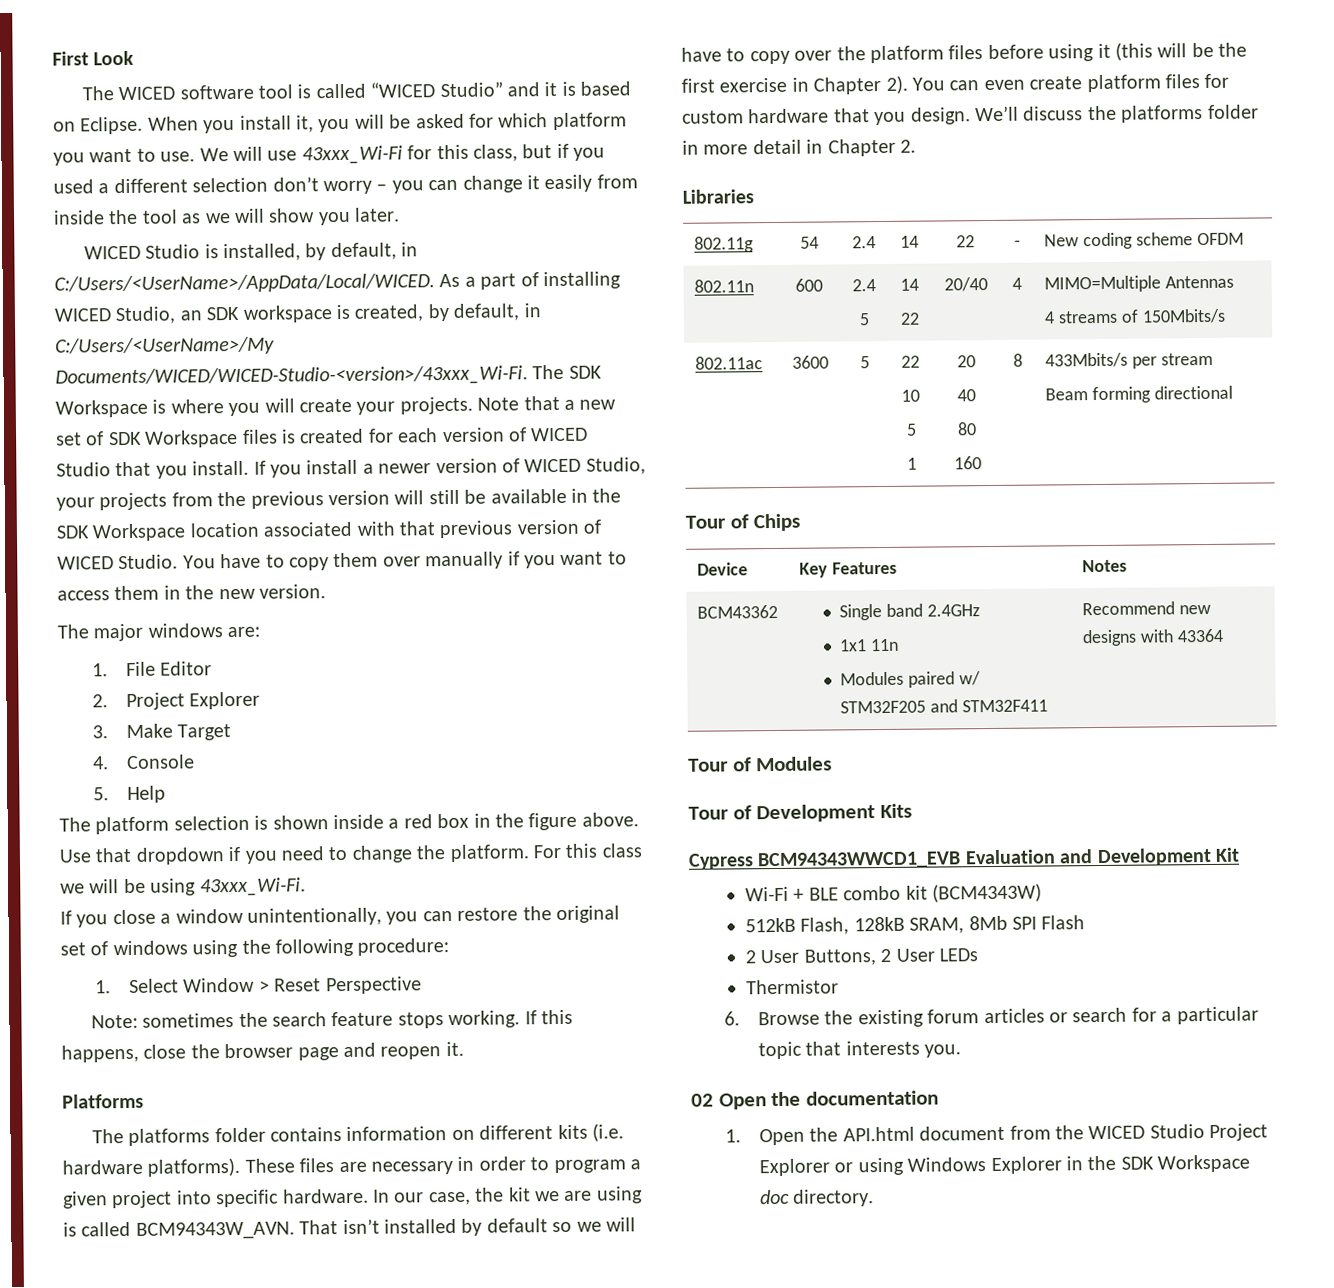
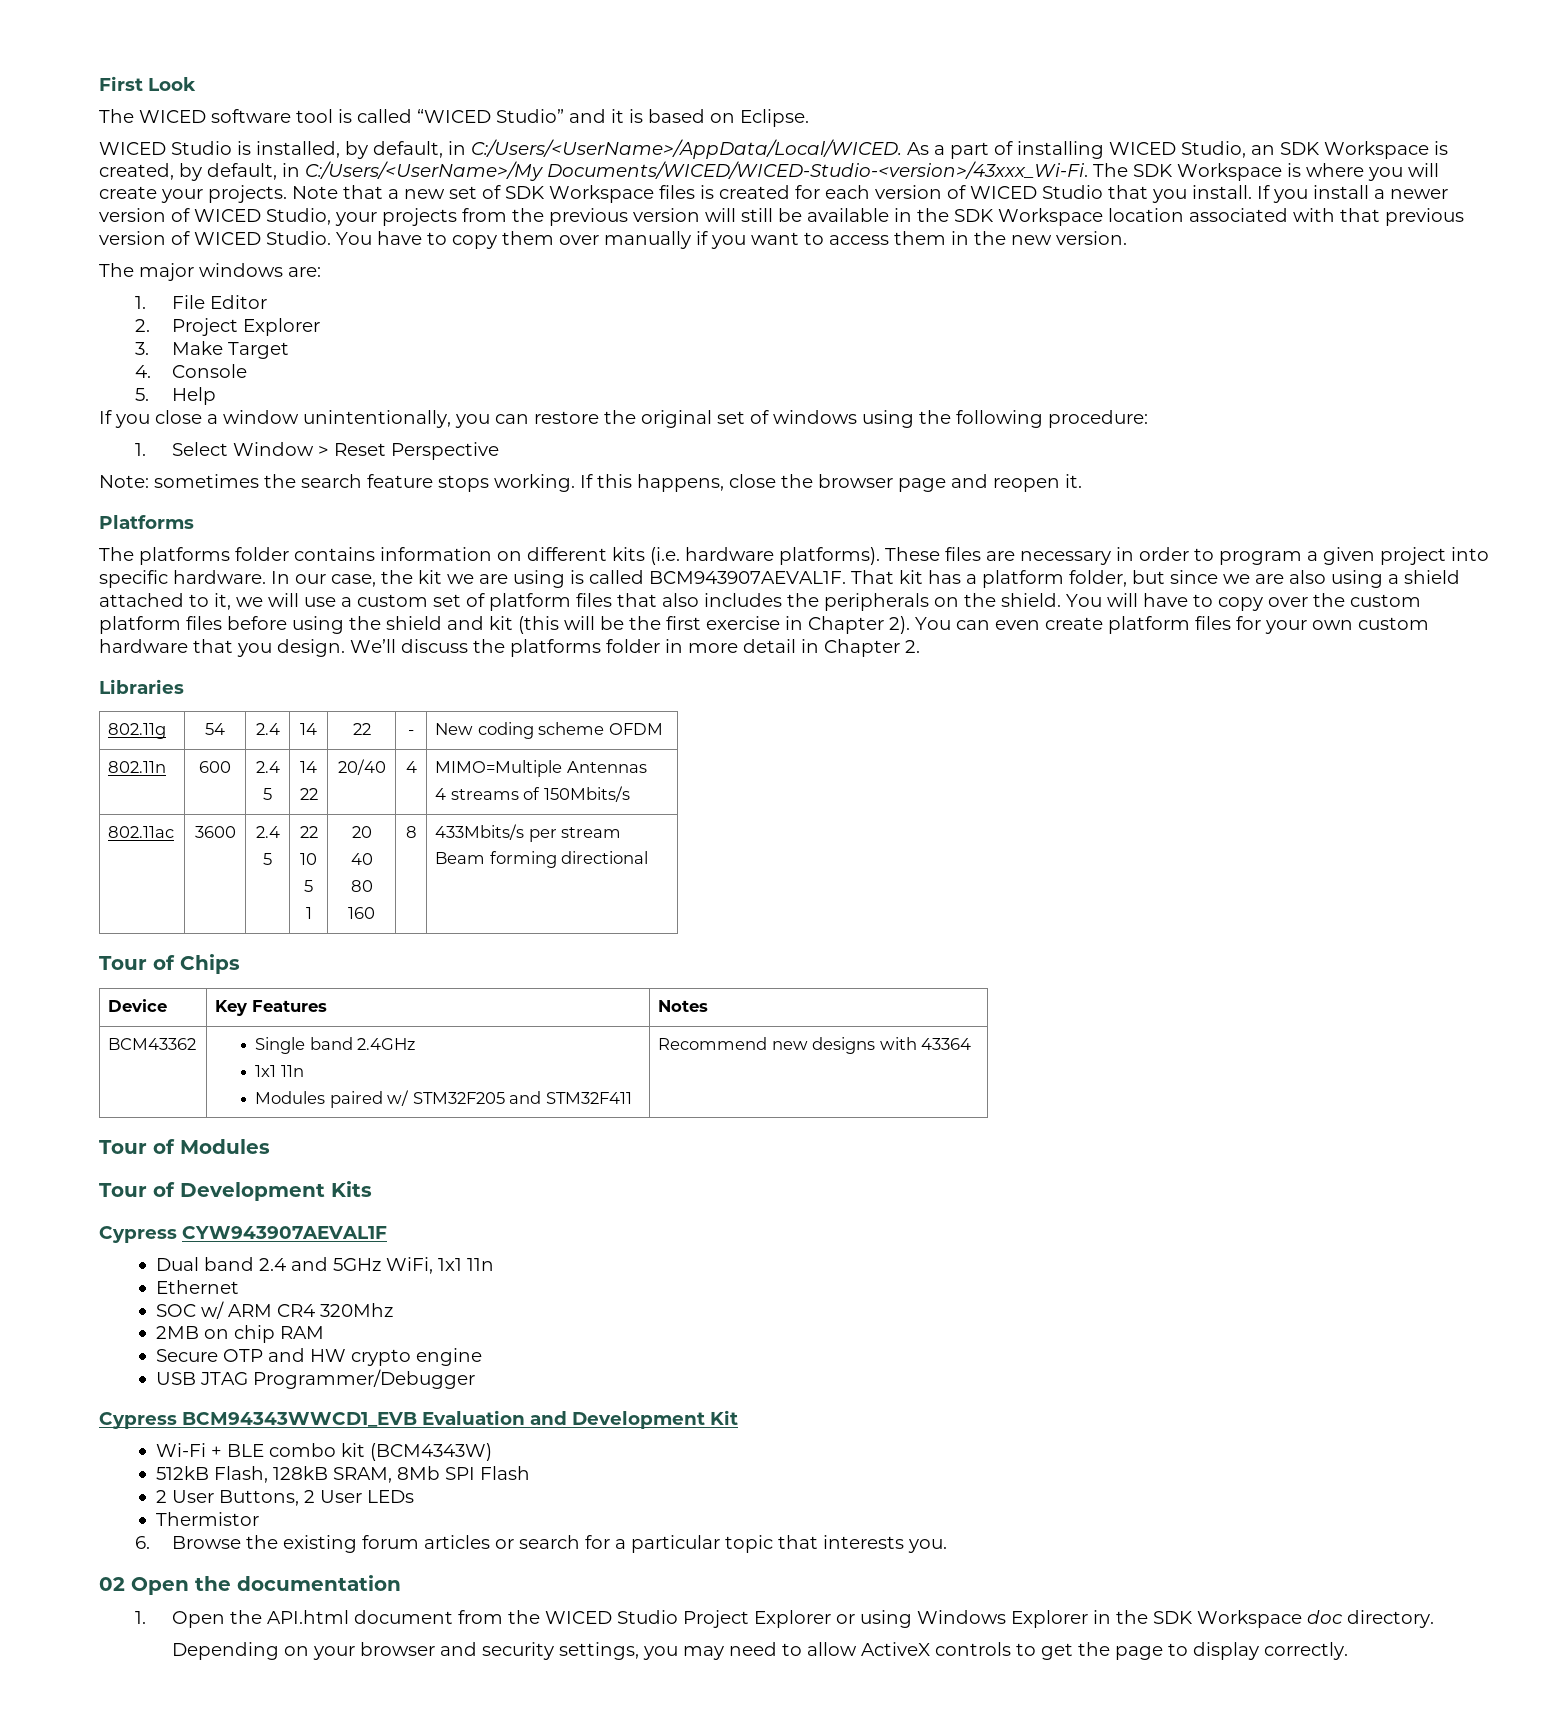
- When you install it, you will be asked for which platform you want to use. We will use 43xxx_Wi-Fi for this class, but if you used a different selection don’t worry – you can change it easily from inside the tool as we will show you later.
- As a part of installing WICED Studio, an SDK workspace is created, by default, in C:/Users/<UserName>/My Documents/WICED/WICED-Studio-<version>/43xxx_Wi-Fi.
+ As a part of installing WICED Studio, an SDK Workspace is created, by default, in C:/Users/<UserName>/My Documents/WICED/WICED-Studio-<version>/43xxx_Wi-Fi.
- The platform selection is shown inside a red box in the figure above. Use that dropdown if you need to change the platform. For this class we will be using 43xxx_Wi-Fi.
- In our case, the kit we are using is called BCM94343W_AVN. That isn’t installed by default so we will have to copy over the platform files before using it (this will be the first exercise in Chapter 2).
+ In our case, the kit we are using is called BCM943907AEVAL1F. That kit has a platform folder, but since we are also using a shield attached to it, we will use a custom set of platform files that also includes the peripherals on the shield. You will have to copy over the custom platform files before using the shield and kit (this will be the first exercise in Chapter 2).
- You can even create platform files for custom hardware that you design.
+ You can even create platform files for your own custom hardware that you design.
- 802.11ac | 3600 | 5 | 22
+ 802.11ac | 3600 | 2.4
+ 5 | 22
+ Cypress CYW943907AEVAL1F
+ Dual band 2.4 and 5GHz WiFi, 1x1 11n
+ Ethernet
+ SOC w/ ARM CR4 320Mhz
+ 2MB on chip RAM
+ Secure OTP and HW crypto engine
+ USB JTAG Programmer/Debugger
+ Depending on your browser and security settings, you may need to allow ActiveX controls to get the page to display correctly.

